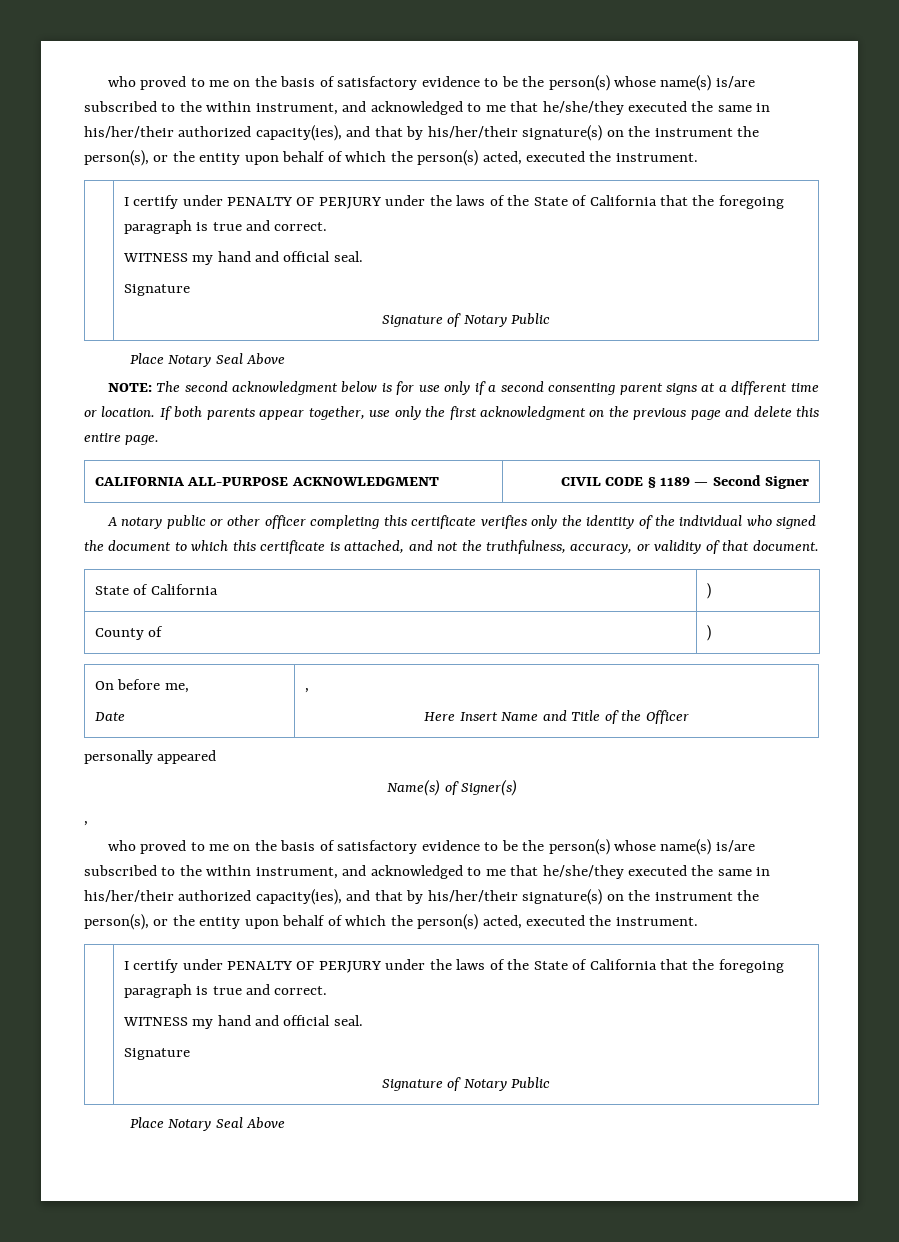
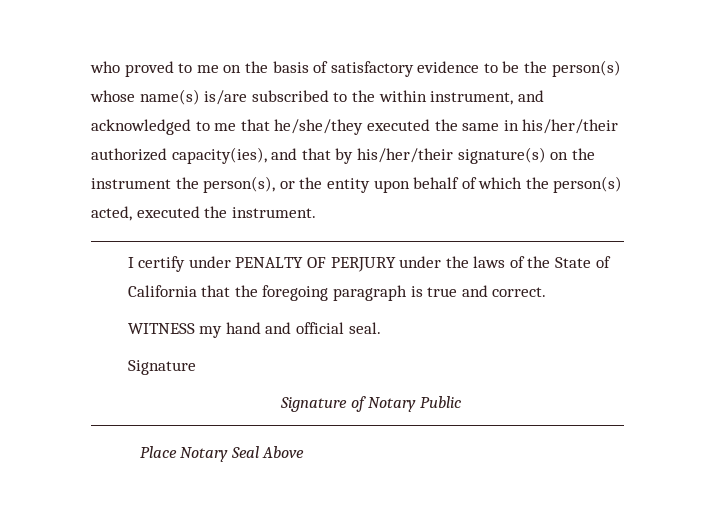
- NOTE: The second acknowledgment below is for use only if a second consenting parent signs at a different time or location. If both parents appear together, use only the first acknowledgment on the previous page and delete this entire page.
- CALIFORNIA ALL-PURPOSE ACKNOWLEDGMENT | CIVIL CODE § 1189 — Second Signer
- A notary public or other officer completing this certificate verifies only the identity of the individual who signed the document to which this certificate is attached, and not the truthfulness, accuracy, or validity of that document.
- State of California | )
- County of | )
- On before me,
- Date | ,
- Here Insert Name and Title of the Officer
- personally appeared
- Name(s) of Signer(s)
- ,
- who proved to me on the basis of satisfactory evidence to be the person(s) whose name(s) is/are subscribed to the within instrument, and acknowledged to me that he/she/they executed the same in his/her/their authorized capacity(ies), and that by his/her/their signature(s) on the instrument the person(s), or the entity upon behalf of which the person(s) acted, executed the instrument.
- | I certify under PENALTY OF PERJURY under the laws of the State of California that the foregoing paragraph is true and correct.
- WITNESS my hand and official seal.
- Signature
- Signature of Notary Public
- Place Notary Seal Above

